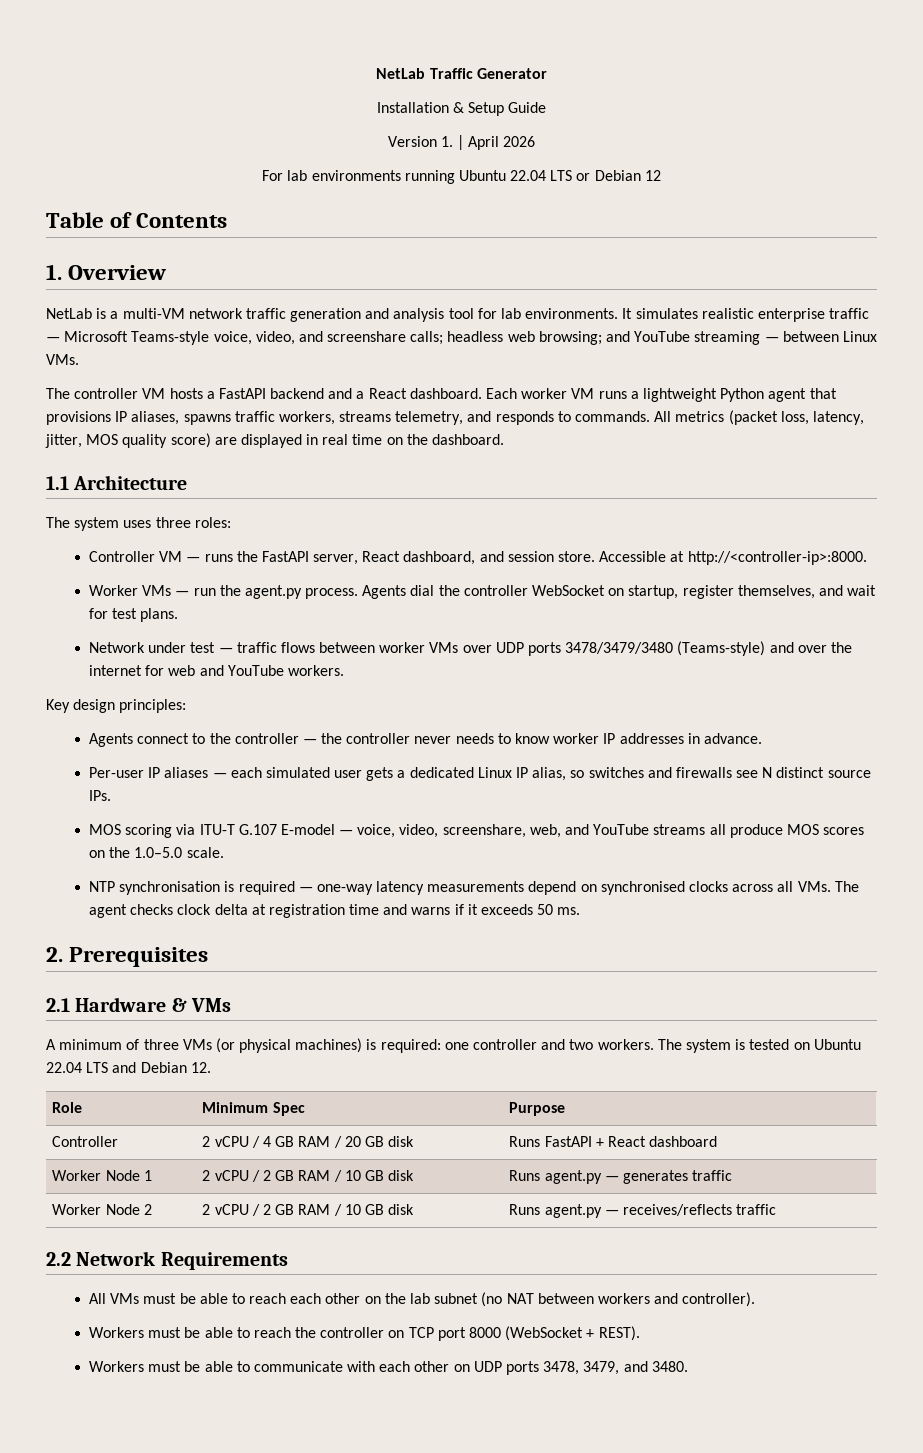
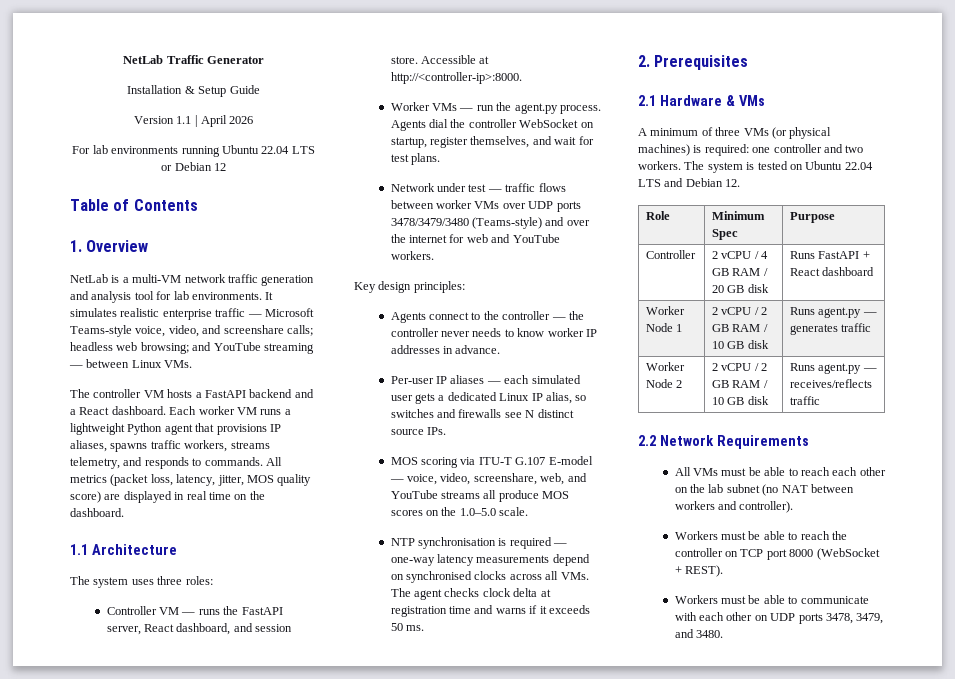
- Version 1. | April 2026
+ Version 1.1 | April 2026

